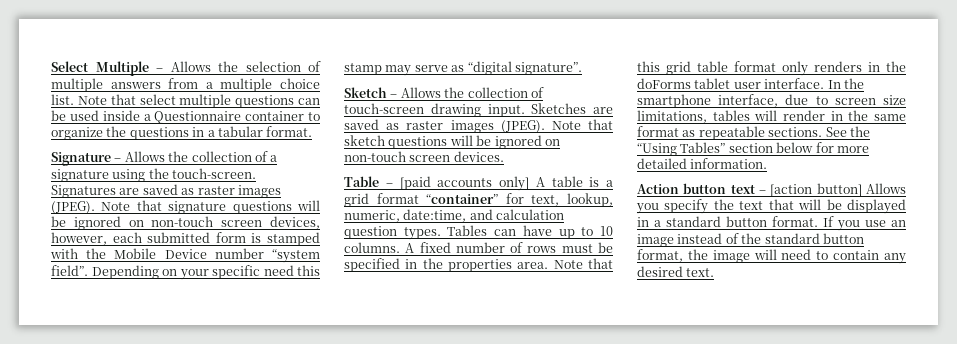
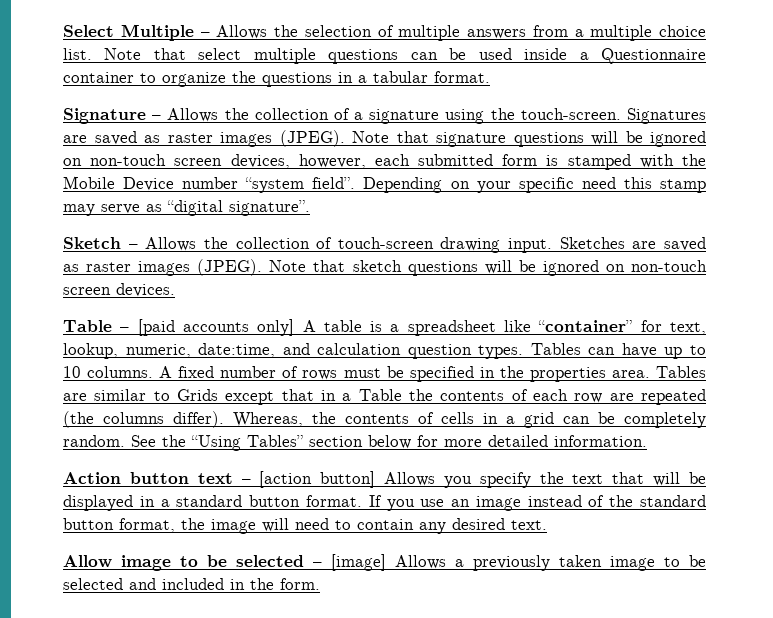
- Table – [paid accounts only] A table is a grid format “container” for text, lookup, numeric, date:time, and calculation question types.
+ Table – [paid accounts only] A table is a spreadsheet like “container” for text, lookup, numeric, date:time, and calculation question types.
- Note that this grid table format only renders in the doForms tablet user interface. In the smartphone interface, due to screen size limitations, tables will render in the same format as repeatable sections.
+ Tables are similar to Grids except that in a Table the contents of each row are repeated (the columns differ). Whereas, the contents of cells in a grid can be completely random.
+ Allow image to be selected – [image] Allows a previously taken image to be selected and included in the form.

